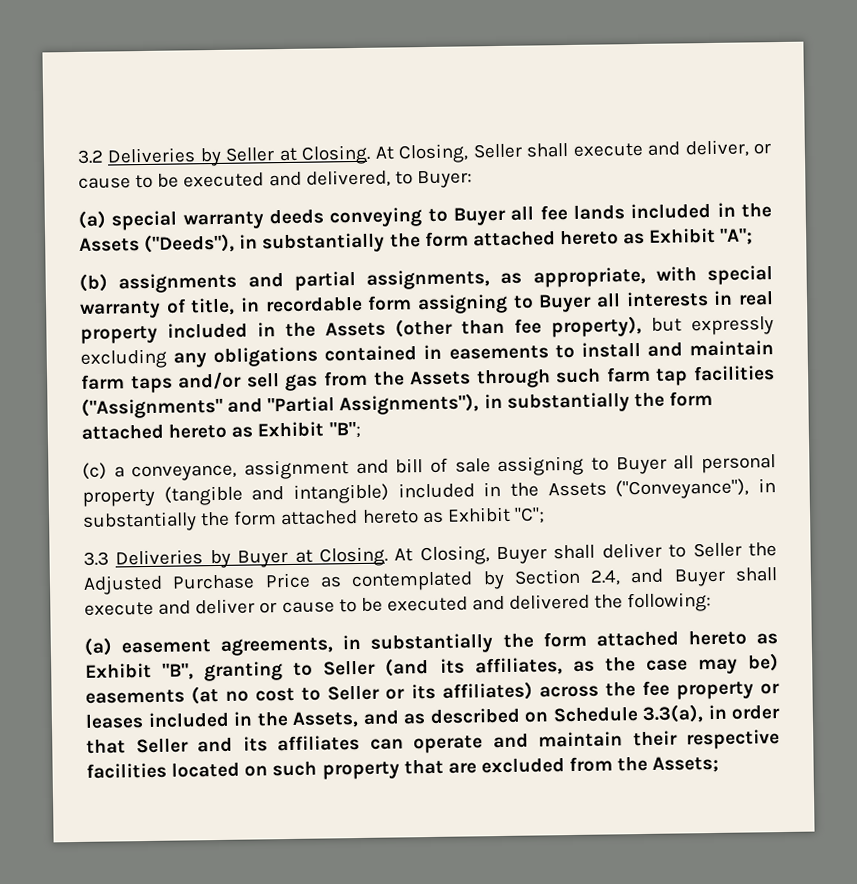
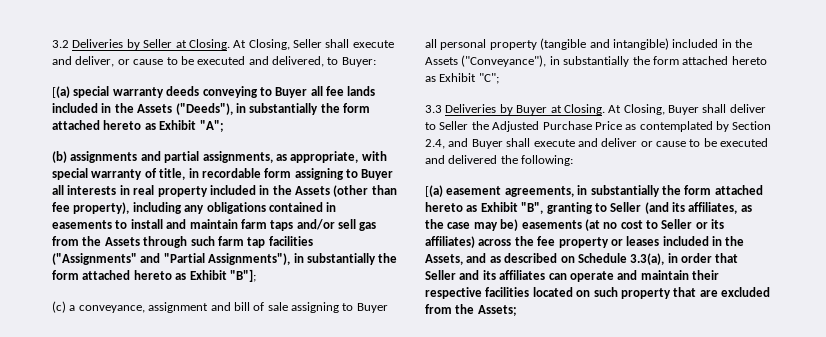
- (a) special warranty deeds conveying to Buyer all fee lands included in the Assets ("Deeds"), in substantially the form attached hereto as Exhibit "A";
+ [(a) special warranty deeds conveying to Buyer all fee lands included in the Assets ("Deeds"), in substantially the form attached hereto as Exhibit "A";
- (b) assignments and partial assignments, as appropriate, with special warranty of title, in recordable form assigning to Buyer all interests in real property included in the Assets (other than fee property), but expressly excluding any obligations contained in easements to install and maintain farm taps and/or sell gas from the Assets through such farm tap facilities ("Assignments" and "Partial Assignments"), in substantially the form attached hereto as Exhibit "B";
+ (b) assignments and partial assignments, as appropriate, with special warranty of title, in recordable form assigning to Buyer all interests in real property included in the Assets (other than fee property), including any obligations contained in easements to install and maintain farm taps and/or sell gas from the Assets through such farm tap facilities ("Assignments" and "Partial Assignments"), in substantially the form attached hereto as Exhibit "B"];
- (a) easement agreements, in substantially the form attached hereto as Exhibit "B", granting to Seller (and its affiliates, as the case may be) easements (at no cost to Seller or its affiliates) across the fee property or leases included in the Assets, and as described on Schedule 3.3(a), in order that Seller and its affiliates can operate and maintain their respective facilities located on such property that are excluded from the Assets;
+ [(a) easement agreements, in substantially the form attached hereto as Exhibit "B", granting to Seller (and its affiliates, as the case may be) easements (at no cost to Seller or its affiliates) across the fee property or leases included in the Assets, and as described on Schedule 3.3(a), in order that Seller and its affiliates can operate and maintain their respective facilities located on such property that are excluded from the Assets;

